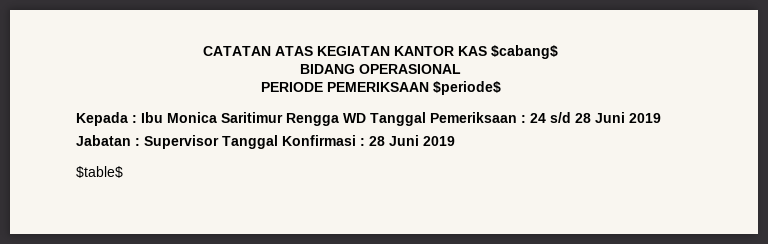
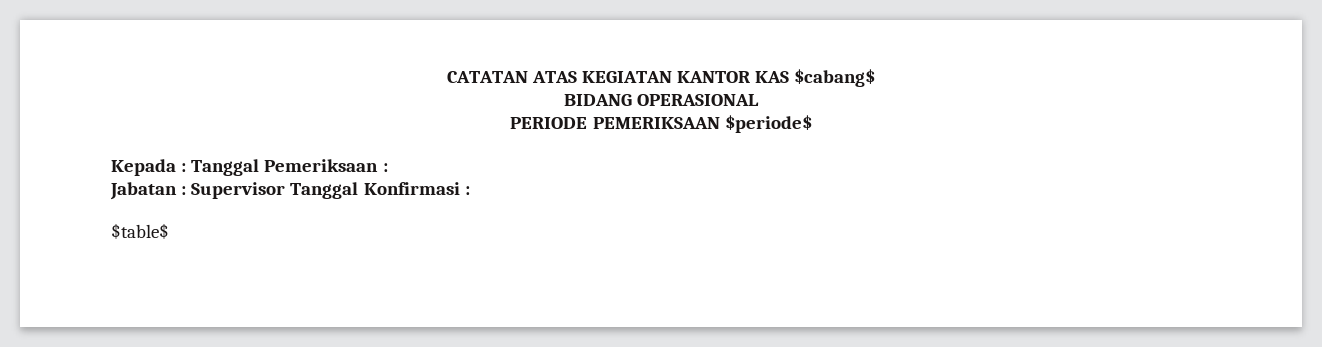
- Kepada : Ibu Monica Saritimur Rengga WD Tanggal Pemeriksaan : 24 s/d 28 Juni 2019
+ Kepada : Tanggal Pemeriksaan :
- Jabatan : Supervisor Tanggal Konfirmasi : 28 Juni 2019
+ Jabatan : Supervisor Tanggal Konfirmasi :

